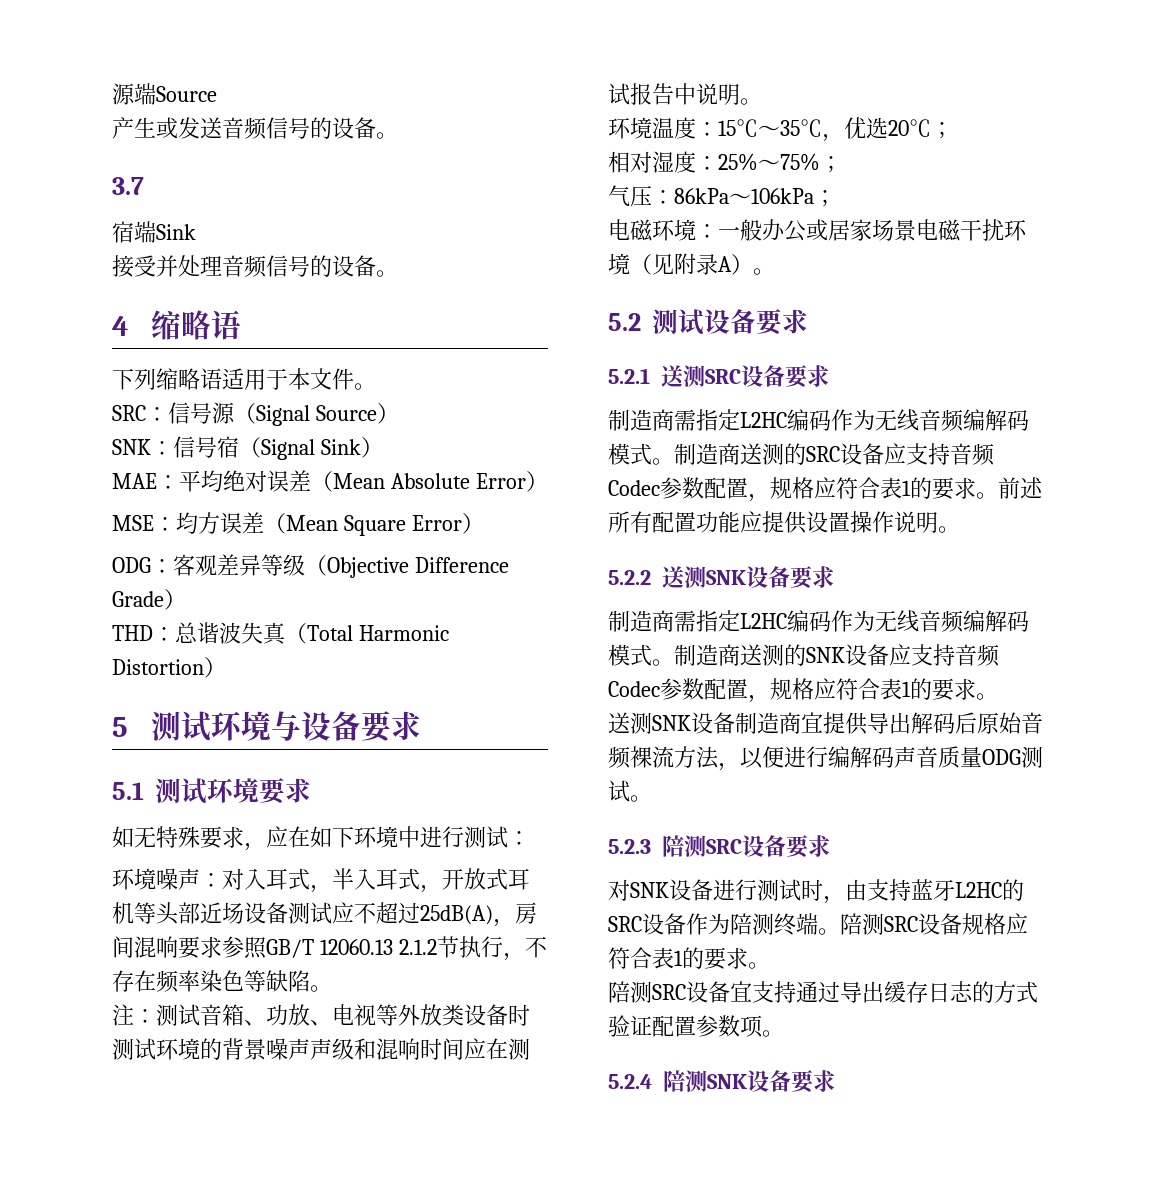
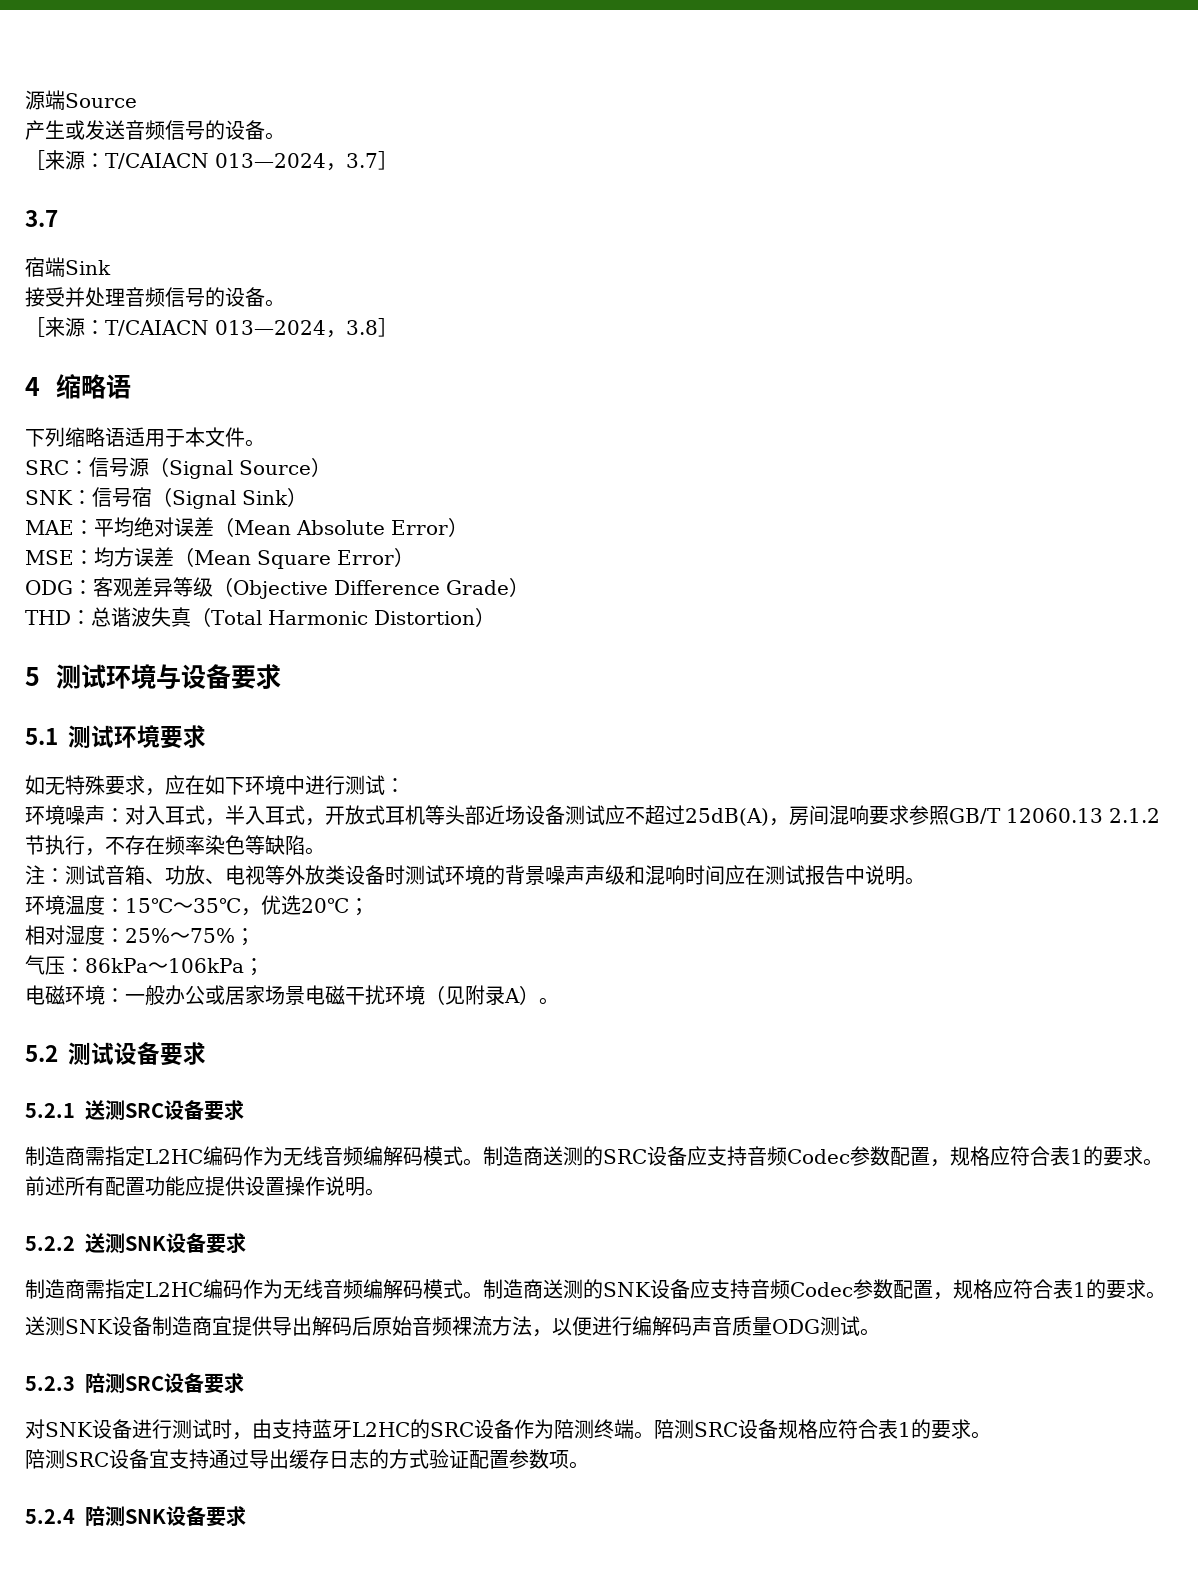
+ ［来源：T/CAIACN 013—2024，3.7］
+ ［来源：T/CAIACN 013—2024，3.8］

